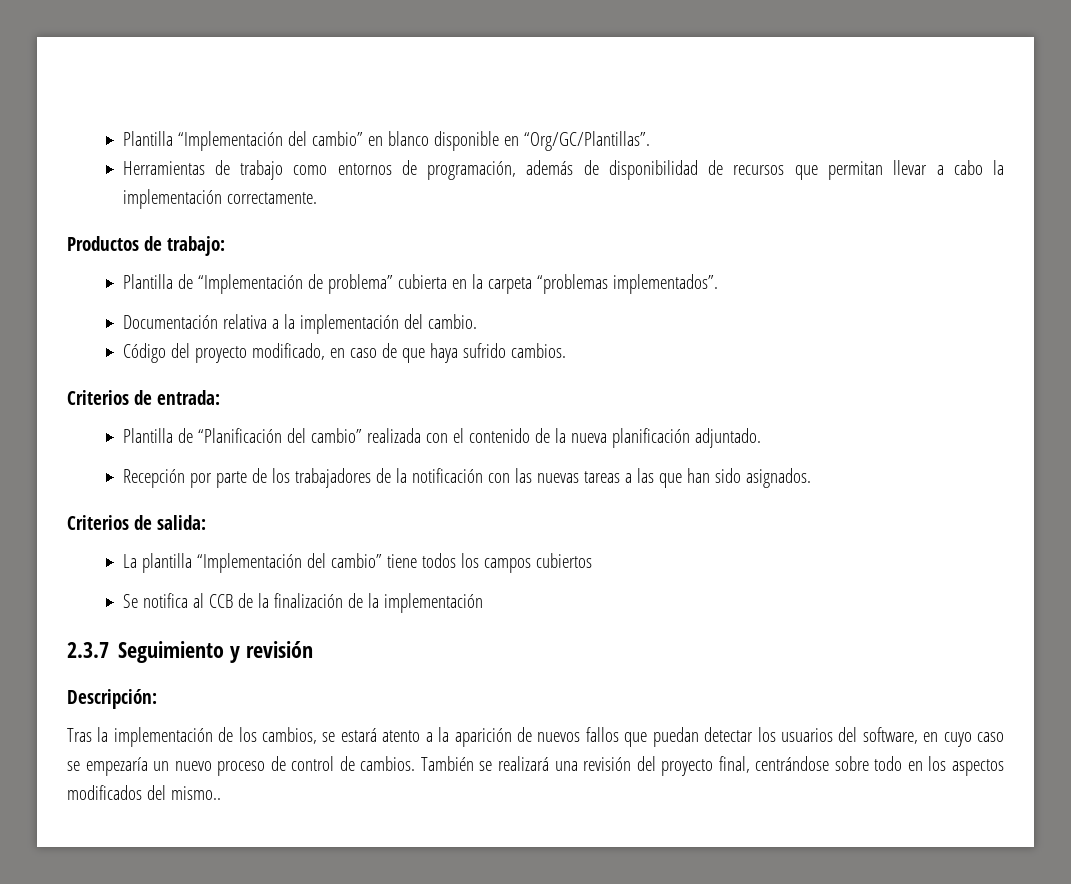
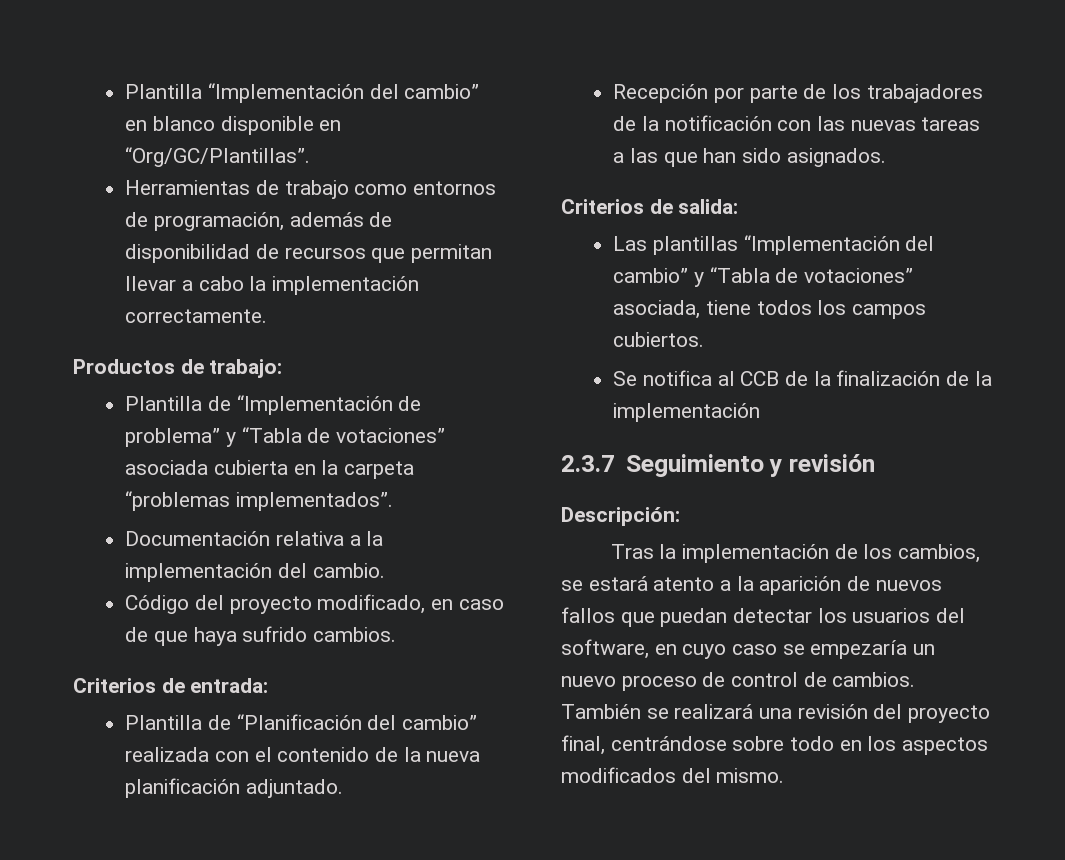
- Plantilla de “Implementación de problema” cubierta en la carpeta “problemas implementados”.
+ Plantilla de “Implementación de problema” y “Tabla de votaciones” asociada cubierta en la carpeta “problemas implementados”.
- La plantilla “Implementación del cambio” tiene todos los campos cubiertos
+ Las plantillas “Implementación del cambio” y “Tabla de votaciones” asociada, tiene todos los campos cubiertos.
- También se realizará una revisión del proyecto final, centrándose sobre todo en los aspectos modificados del mismo..
+ También se realizará una revisión del proyecto final, centrándose sobre todo en los aspectos modificados del mismo.

